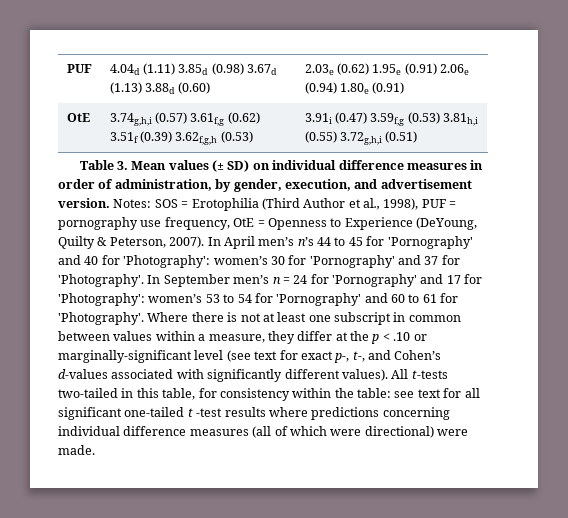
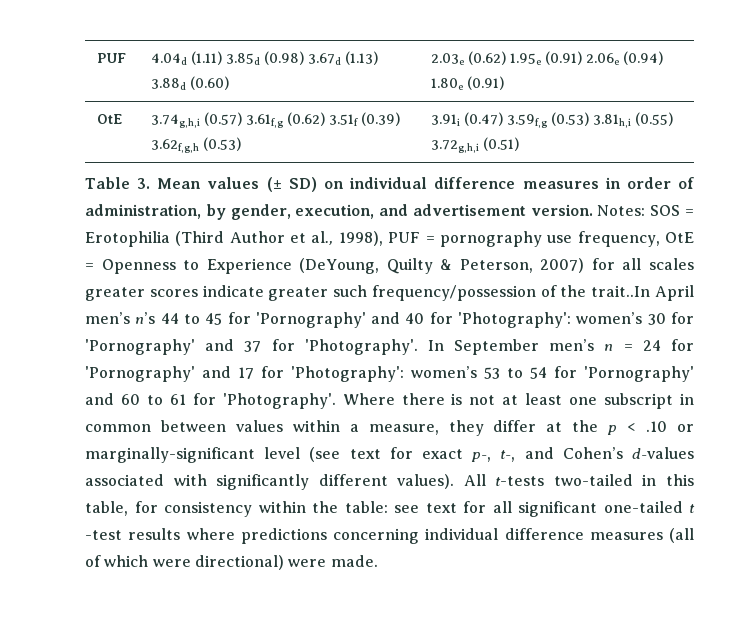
- Notes: SOS = Erotophilia (Third Author et al., 1998), PUF = pornography use frequency, OtE = Openness to Experience (DeYoung, Quilty & Peterson, 2007). In April men’s n’s 44 to 45 for 'Pornography' and 40 for 'Photography': women’s 30 for 'Pornography' and 37 for 'Photography'.
+ Notes: SOS = Erotophilia (Third Author et al., 1998), PUF = pornography use frequency, OtE = Openness to Experience (DeYoung, Quilty & Peterson, 2007) for all scales greater scores indicate greater such frequency/possession of the trait..In April men’s n’s 44 to 45 for 'Pornography' and 40 for 'Photography': women’s 30 for 'Pornography' and 37 for 'Photography'.

